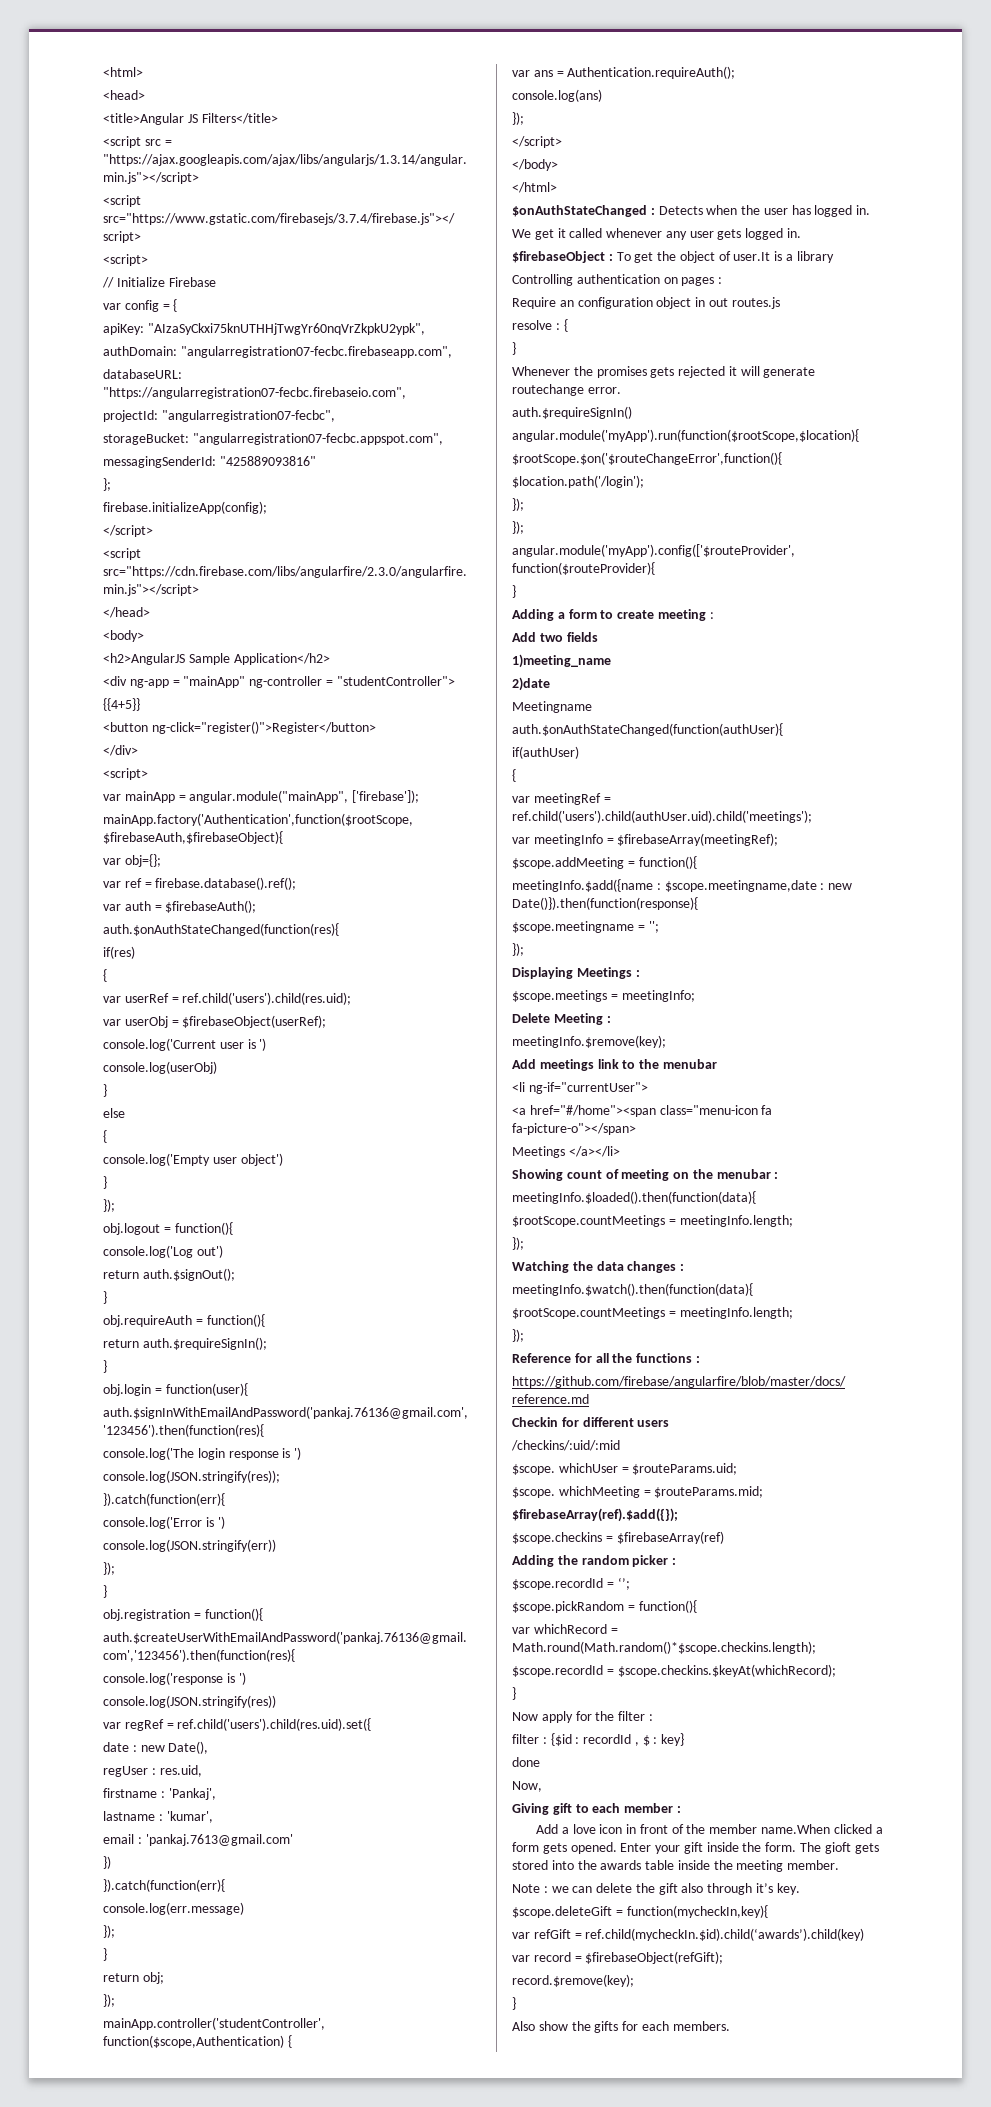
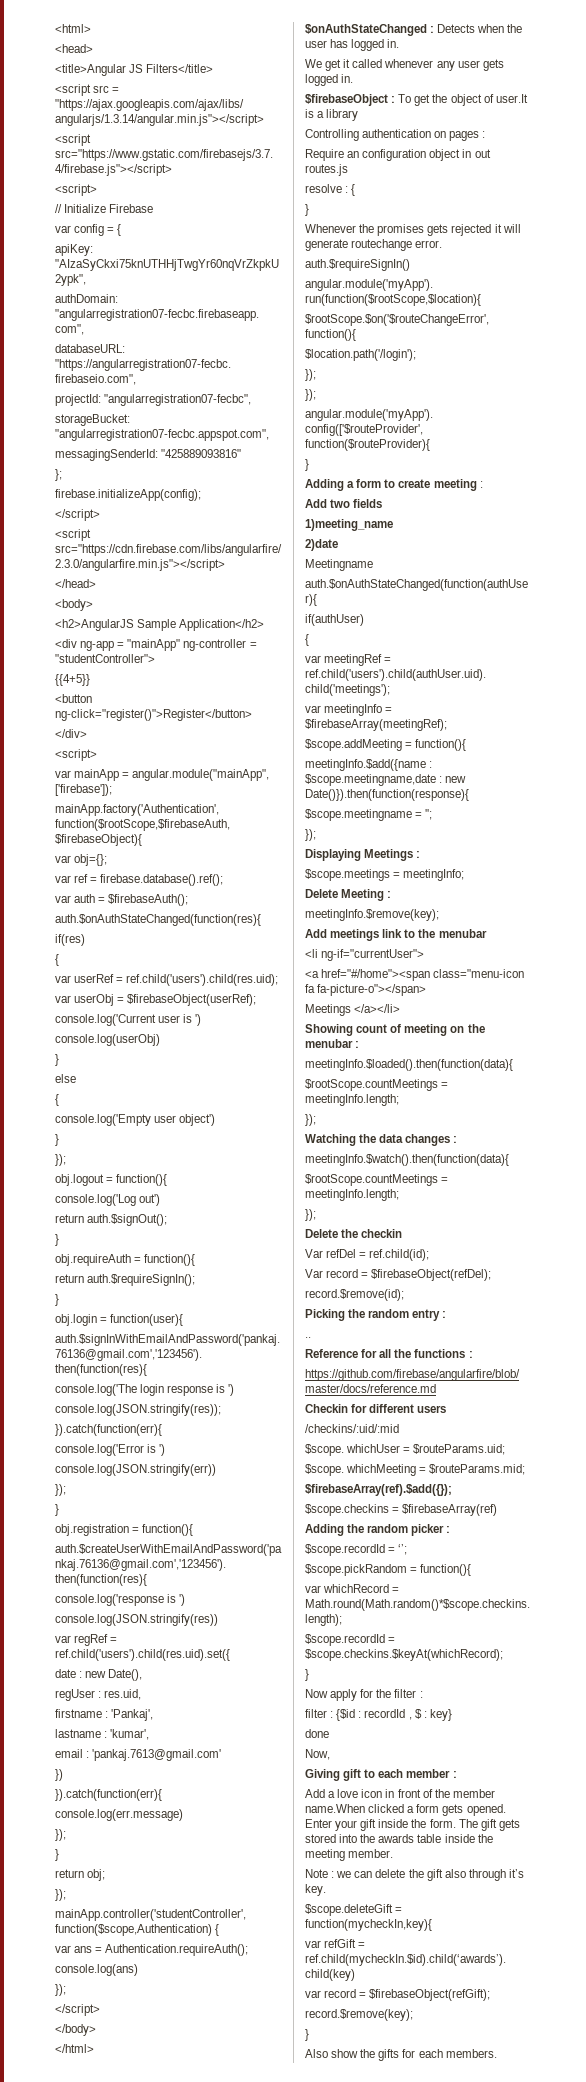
+ Delete the checkin
+ Var refDel = ref.child(id);
+ Var record = $firebaseObject(refDel);
+ record.$remove(id);
+ Picking the random entry :
+ ..
- The gioft gets stored into the awards table inside the meeting member.
+ The gift gets stored into the awards table inside the meeting member.

